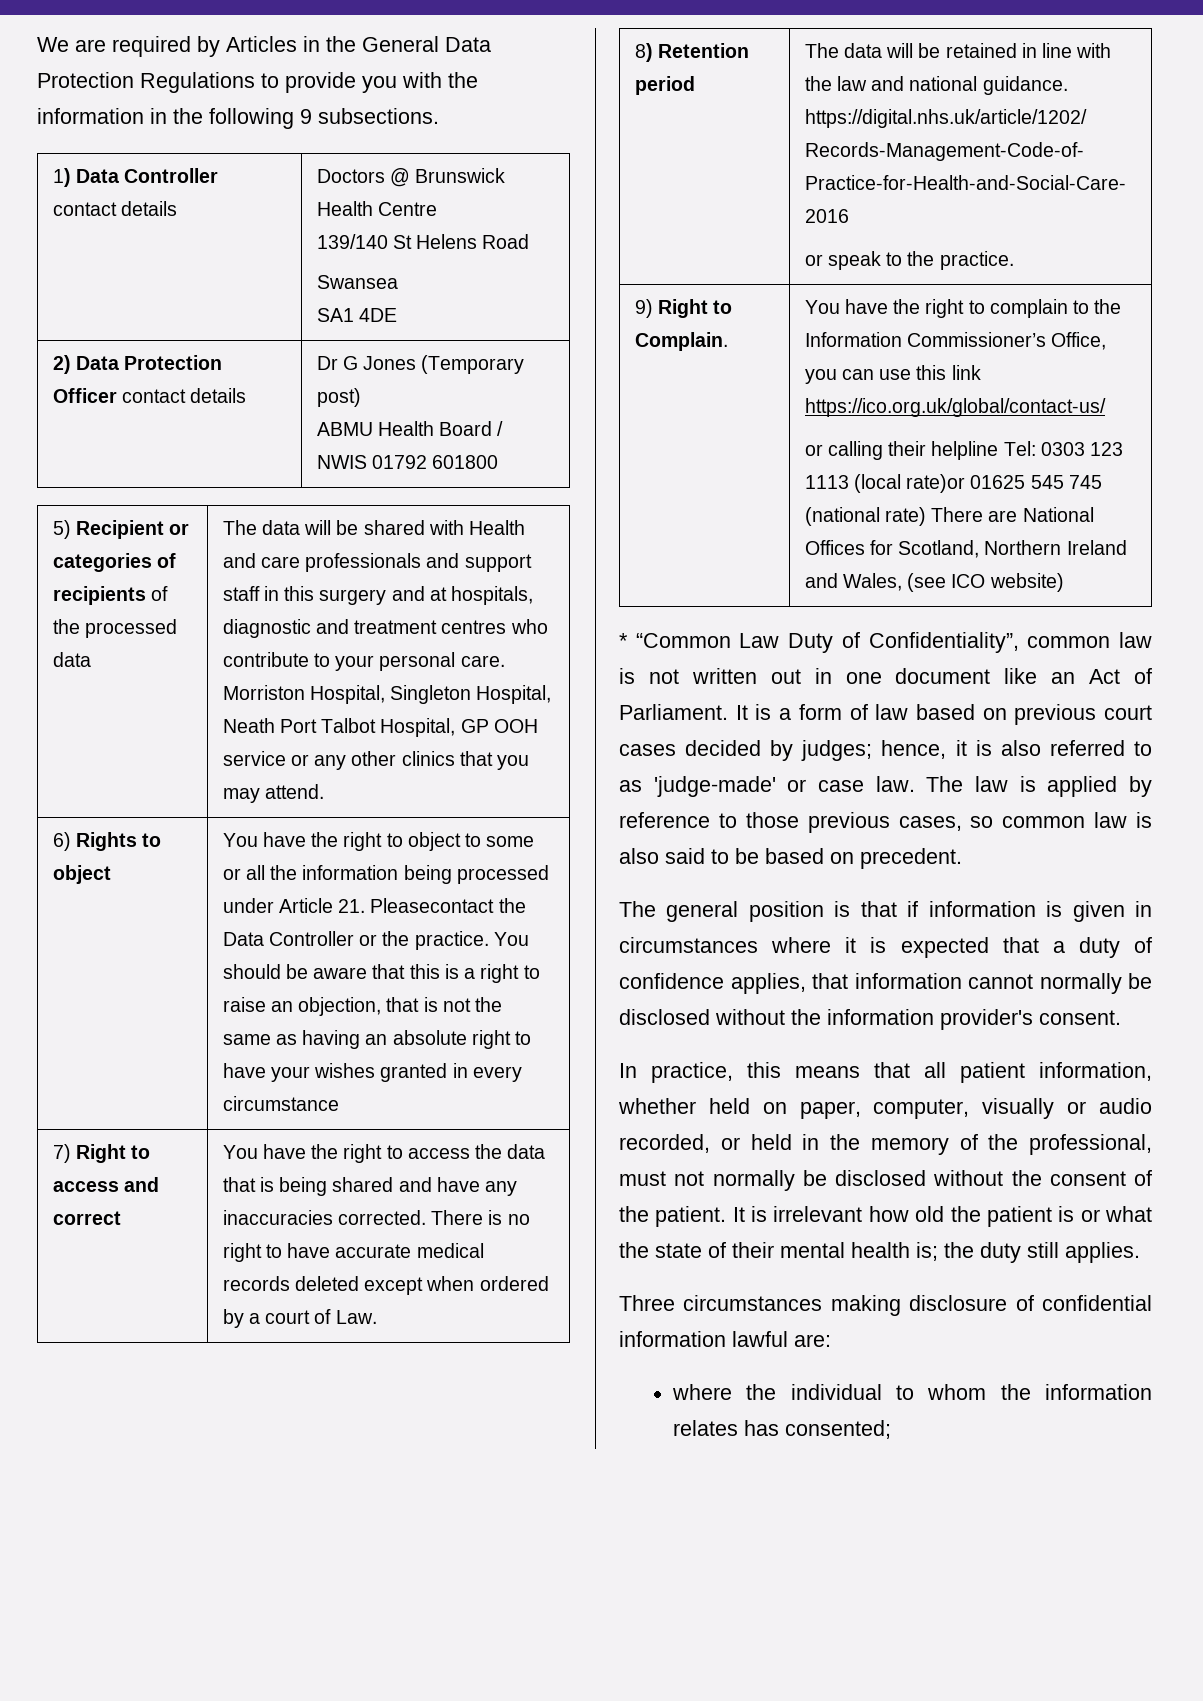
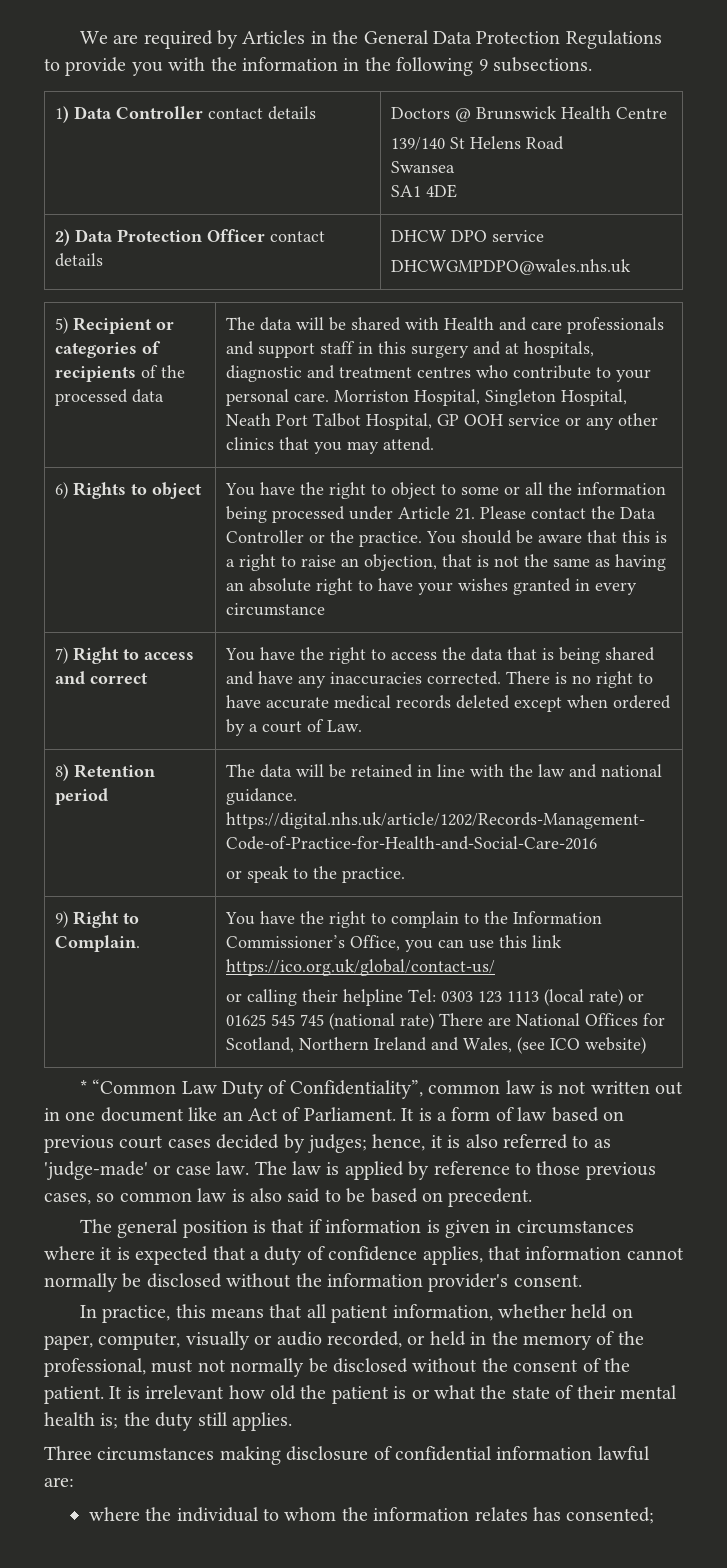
- 2) Data Protection Officer contact details | Dr G Jones (Temporary post)
- ABMU Health Board / NWIS 01792 601800
+ 2) Data Protection Officer contact details | DHCW DPO service
+ DHCWGMPDPO@wales.nhs.uk
- You have the right to object to some or all the information being processed under Article 21. Pleasecontact the Data Controller or the practice.
+ You have the right to object to some or all the information being processed under Article 21. Please contact the Data Controller or the practice.
- or calling their helpline Tel: 0303 123 1113 (local rate)or 01625 545 745 (national rate) There are National Offices for Scotland, Northern Ireland and Wales, (see ICO website)
+ or calling their helpline Tel: 0303 123 1113 (local rate) or 01625 545 745 (national rate) There are National Offices for Scotland, Northern Ireland and Wales, (see ICO website)

